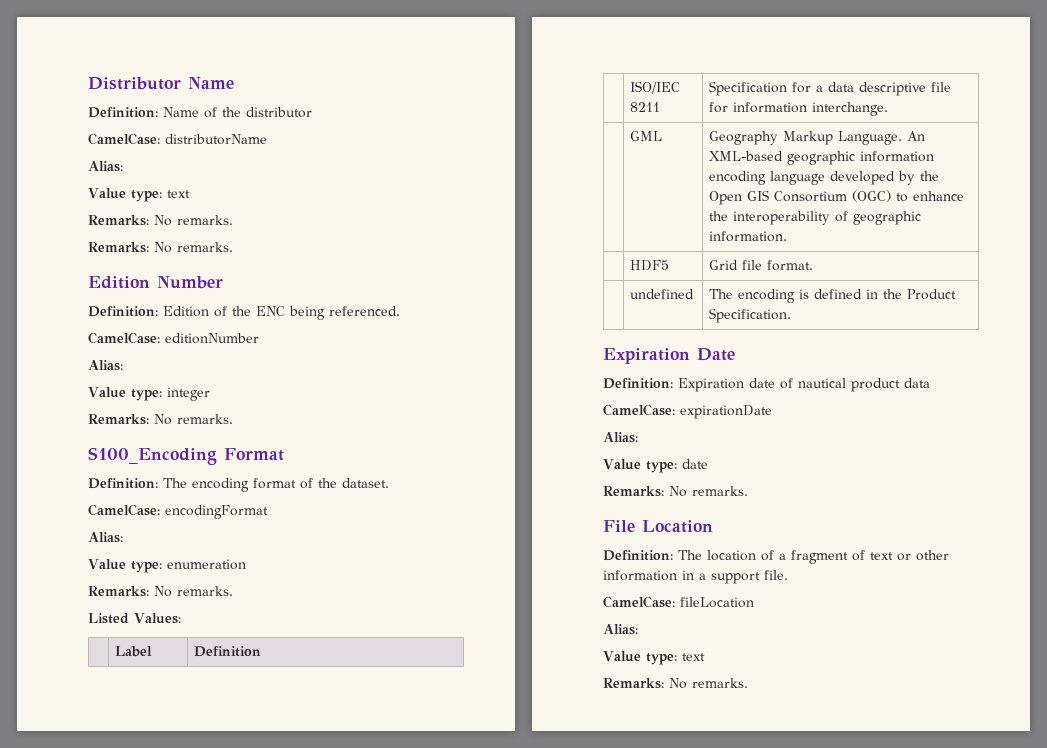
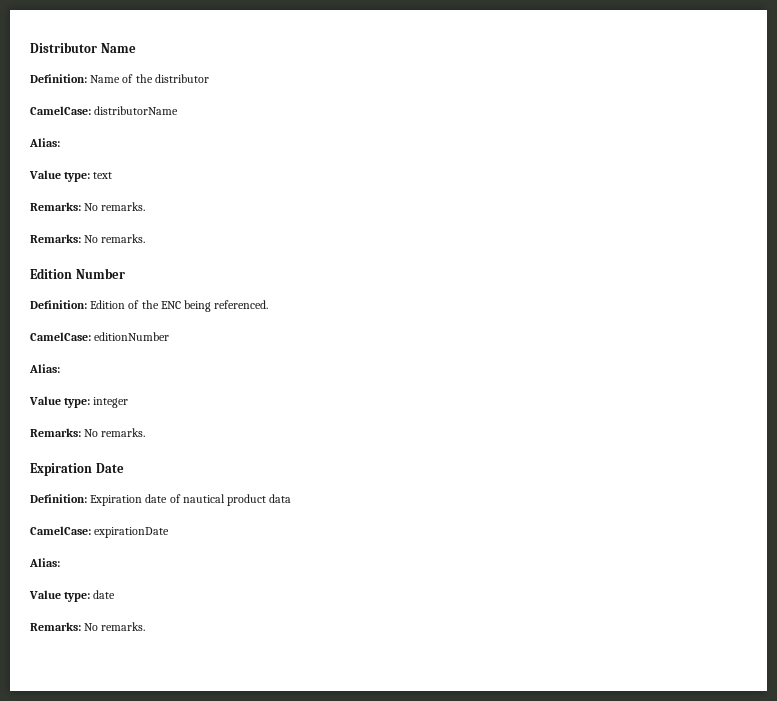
- S100_Encoding Format
- Definition: The encoding format of the dataset.
- CamelCase: encodingFormat
- Alias:
- Value type: enumeration
- Remarks: No remarks.
- Listed Values:
- | Label | Definition
- | ISO/IEC 8211 | Specification for a data descriptive file for information interchange.
- | GML | Geography Markup Language. An XML-based geographic information encoding language developed by the Open GIS Consortium (OGC) to enhance the interoperability of geographic information.
- | HDF5 | Grid file format.
- | undefined | The encoding is defined in the Product Specification.
- File Location
- Definition: The location of a fragment of text or other information in a support file.
- CamelCase: fileLocation
- Alias:
- Value type: text
- Remarks: No remarks.

